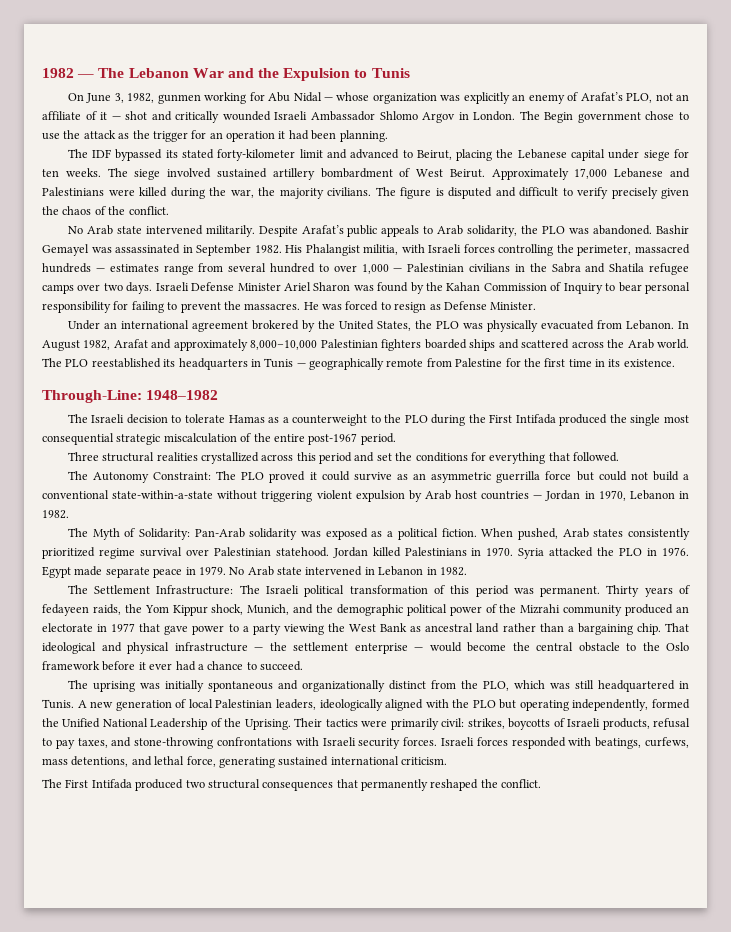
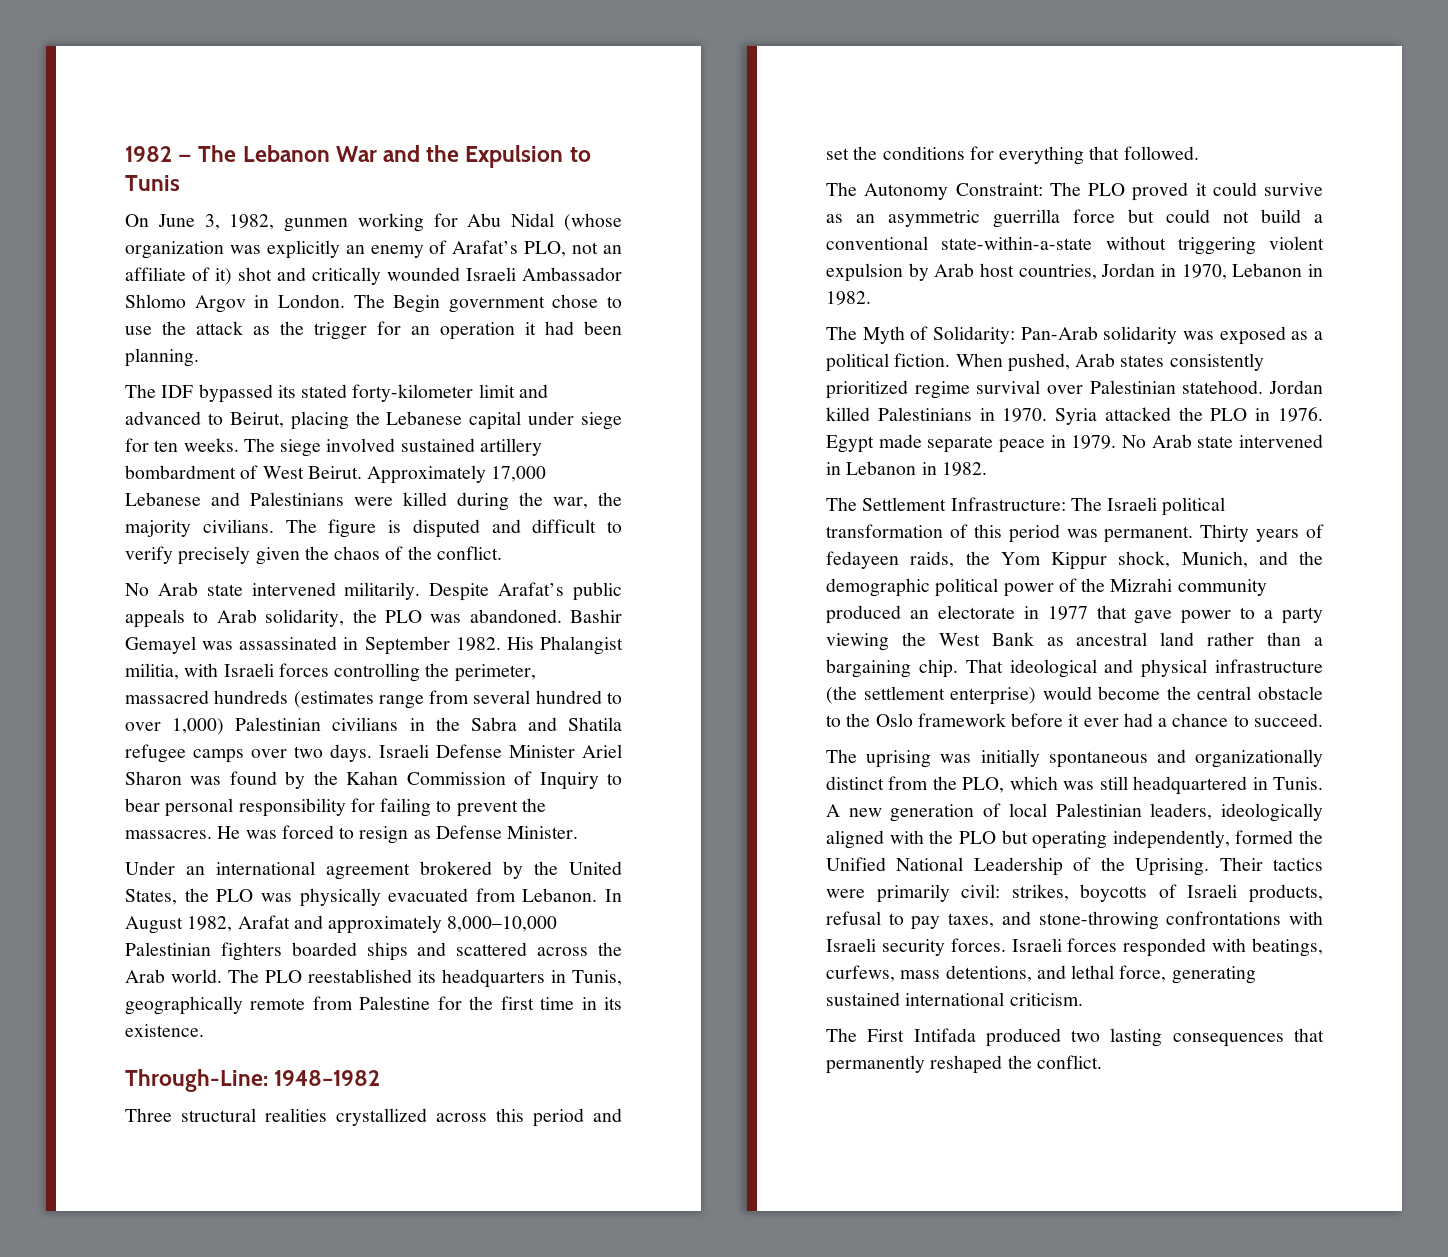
- On June 3, 1982, gunmen working for Abu Nidal — whose organization was explicitly an enemy of Arafat’s PLO, not an affiliate of it — shot and critically wounded Israeli Ambassador Shlomo Argov in London.
+ On June 3, 1982, gunmen working for Abu Nidal (whose organization was explicitly an enemy of Arafat’s PLO, not an affiliate of it) shot and critically wounded Israeli Ambassador Shlomo Argov in London.
- His Phalangist militia, with Israeli forces controlling the perimeter, massacred hundreds — estimates range from several hundred to over 1,000 — Palestinian civilians in the Sabra and Shatila refugee camps over two days.
+ His Phalangist militia, with Israeli forces controlling the perimeter, massacred hundreds (estimates range from several hundred to over 1,000) Palestinian civilians in the Sabra and Shatila refugee camps over two days.
- The PLO reestablished its headquarters in Tunis — geographically remote from Palestine for the first time in its existence.
+ The PLO reestablished its headquarters in Tunis, geographically remote from Palestine for the first time in its existence.
- The Israeli decision to tolerate Hamas as a counterweight to the PLO during the First Intifada produced the single most consequential strategic miscalculation of the entire post-1967 period.
- The Autonomy Constraint: The PLO proved it could survive as an asymmetric guerrilla force but could not build a conventional state-within-a-state without triggering violent expulsion by Arab host countries — Jordan in 1970, Lebanon in 1982.
+ The Autonomy Constraint: The PLO proved it could survive as an asymmetric guerrilla force but could not build a conventional state-within-a-state without triggering violent expulsion by Arab host countries, Jordan in 1970, Lebanon in 1982.
- That ideological and physical infrastructure — the settlement enterprise — would become the central obstacle to the Oslo framework before it ever had a chance to succeed.
+ That ideological and physical infrastructure (the settlement enterprise) would become the central obstacle to the Oslo framework before it ever had a chance to succeed.
- The First Intifada produced two structural consequences that permanently reshaped the conflict.
+ The First Intifada produced two lasting consequences that permanently reshaped the conflict.

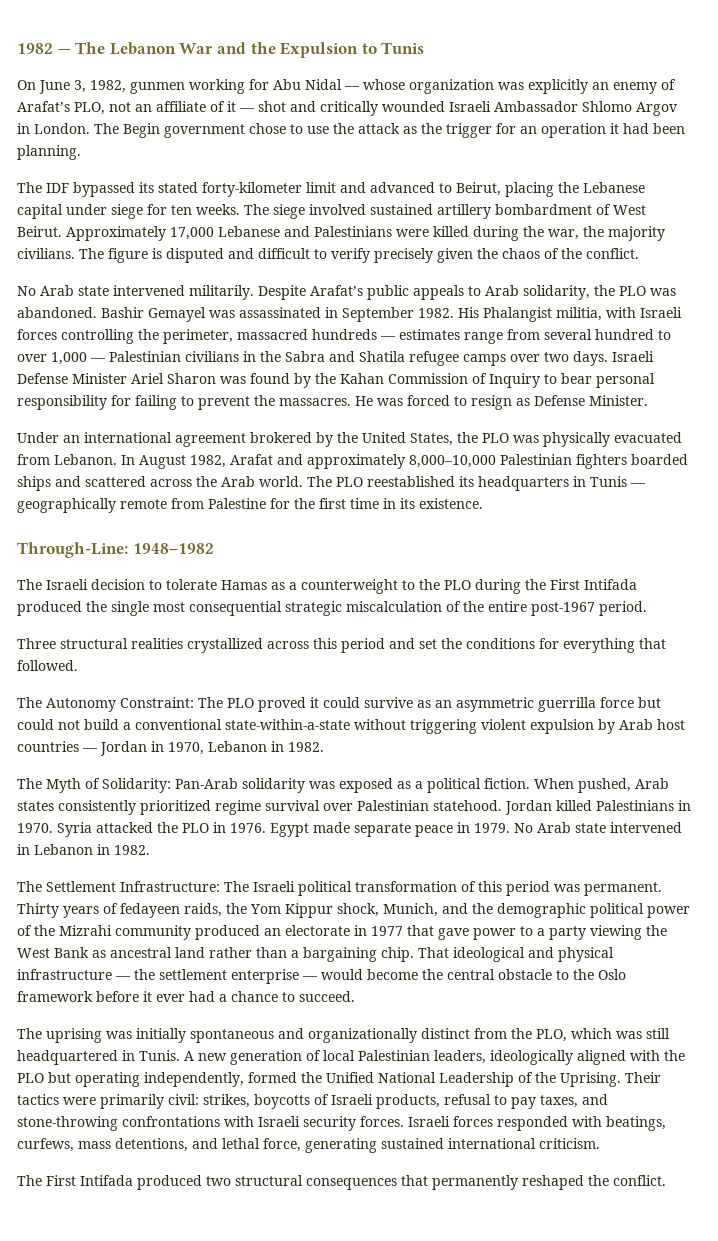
- On June 3, 1982, gunmen working for Abu Nidal (whose organization was explicitly an enemy of Arafat’s PLO, not an affiliate of it) shot and critically wounded Israeli Ambassador Shlomo Argov in London.
+ On June 3, 1982, gunmen working for Abu Nidal — whose organization was explicitly an enemy of Arafat’s PLO, not an affiliate of it — shot and critically wounded Israeli Ambassador Shlomo Argov in London.
- His Phalangist militia, with Israeli forces controlling the perimeter, massacred hundreds (estimates range from several hundred to over 1,000) Palestinian civilians in the Sabra and Shatila refugee camps over two days.
+ His Phalangist militia, with Israeli forces controlling the perimeter, massacred hundreds — estimates range from several hundred to over 1,000 — Palestinian civilians in the Sabra and Shatila refugee camps over two days.
- The PLO reestablished its headquarters in Tunis, geographically remote from Palestine for the first time in its existence.
+ The PLO reestablished its headquarters in Tunis — geographically remote from Palestine for the first time in its existence.
+ The Israeli decision to tolerate Hamas as a counterweight to the PLO during the First Intifada produced the single most consequential strategic miscalculation of the entire post-1967 period.
- The Autonomy Constraint: The PLO proved it could survive as an asymmetric guerrilla force but could not build a conventional state-within-a-state without triggering violent expulsion by Arab host countries, Jordan in 1970, Lebanon in 1982.
+ The Autonomy Constraint: The PLO proved it could survive as an asymmetric guerrilla force but could not build a conventional state-within-a-state without triggering violent expulsion by Arab host countries — Jordan in 1970, Lebanon in 1982.
- That ideological and physical infrastructure (the settlement enterprise) would become the central obstacle to the Oslo framework before it ever had a chance to succeed.
+ That ideological and physical infrastructure — the settlement enterprise — would become the central obstacle to the Oslo framework before it ever had a chance to succeed.
- The First Intifada produced two lasting consequences that permanently reshaped the conflict.
+ The First Intifada produced two structural consequences that permanently reshaped the conflict.

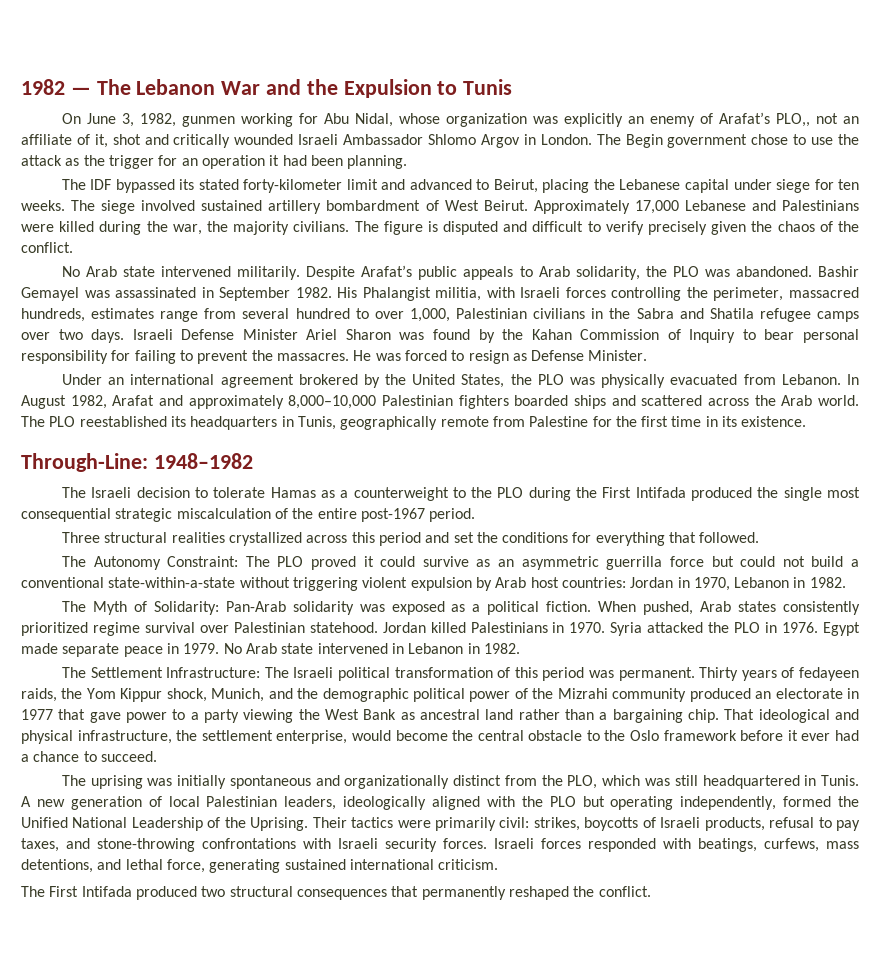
- On June 3, 1982, gunmen working for Abu Nidal — whose organization was explicitly an enemy of Arafat’s PLO, not an affiliate of it — shot and critically wounded Israeli Ambassador Shlomo Argov in London.
+ On June 3, 1982, gunmen working for Abu Nidal, whose organization was explicitly an enemy of Arafat’s PLO,, not an affiliate of it, shot and critically wounded Israeli Ambassador Shlomo Argov in London.
- His Phalangist militia, with Israeli forces controlling the perimeter, massacred hundreds — estimates range from several hundred to over 1,000 — Palestinian civilians in the Sabra and Shatila refugee camps over two days.
+ His Phalangist militia, with Israeli forces controlling the perimeter, massacred hundreds, estimates range from several hundred to over 1,000, Palestinian civilians in the Sabra and Shatila refugee camps over two days.
- The PLO reestablished its headquarters in Tunis — geographically remote from Palestine for the first time in its existence.
+ The PLO reestablished its headquarters in Tunis, geographically remote from Palestine for the first time in its existence.
- The Autonomy Constraint: The PLO proved it could survive as an asymmetric guerrilla force but could not build a conventional state-within-a-state without triggering violent expulsion by Arab host countries — Jordan in 1970, Lebanon in 1982.
+ The Autonomy Constraint: The PLO proved it could survive as an asymmetric guerrilla force but could not build a conventional state-within-a-state without triggering violent expulsion by Arab host countries: Jordan in 1970, Lebanon in 1982.
- That ideological and physical infrastructure — the settlement enterprise — would become the central obstacle to the Oslo framework before it ever had a chance to succeed.
+ That ideological and physical infrastructure, the settlement enterprise, would become the central obstacle to the Oslo framework before it ever had a chance to succeed.

